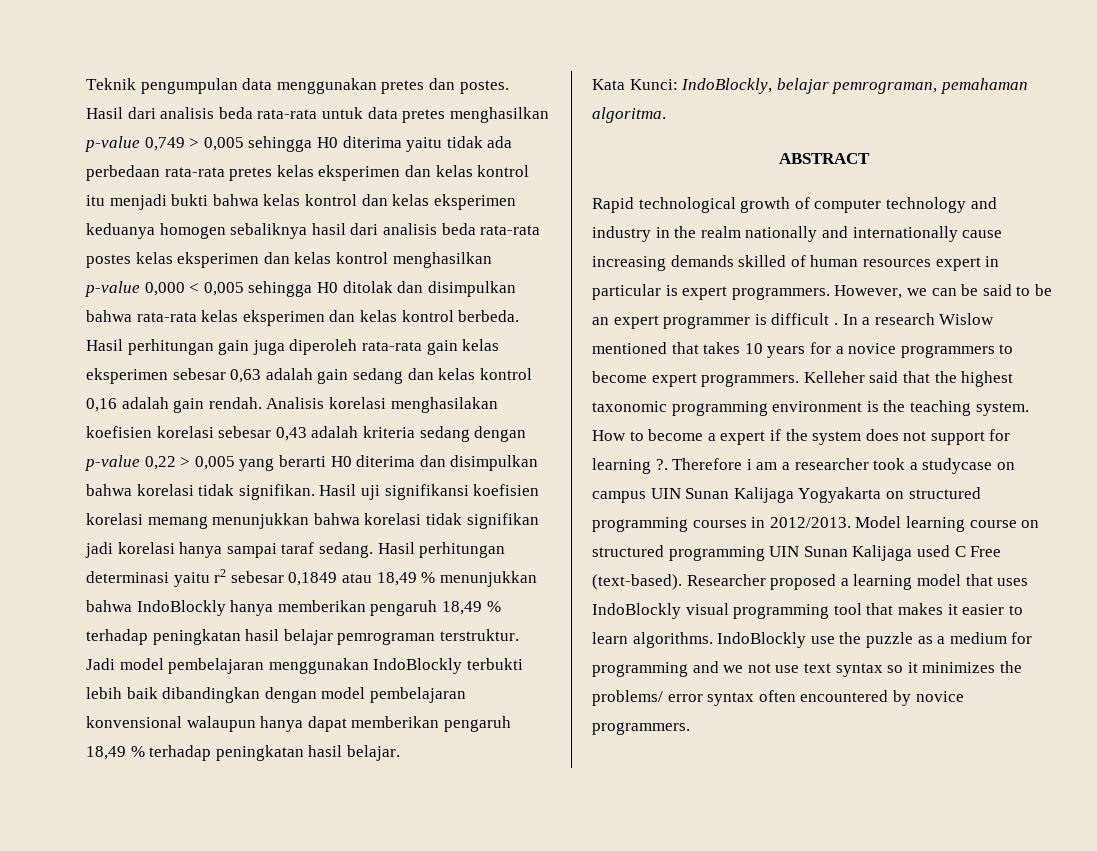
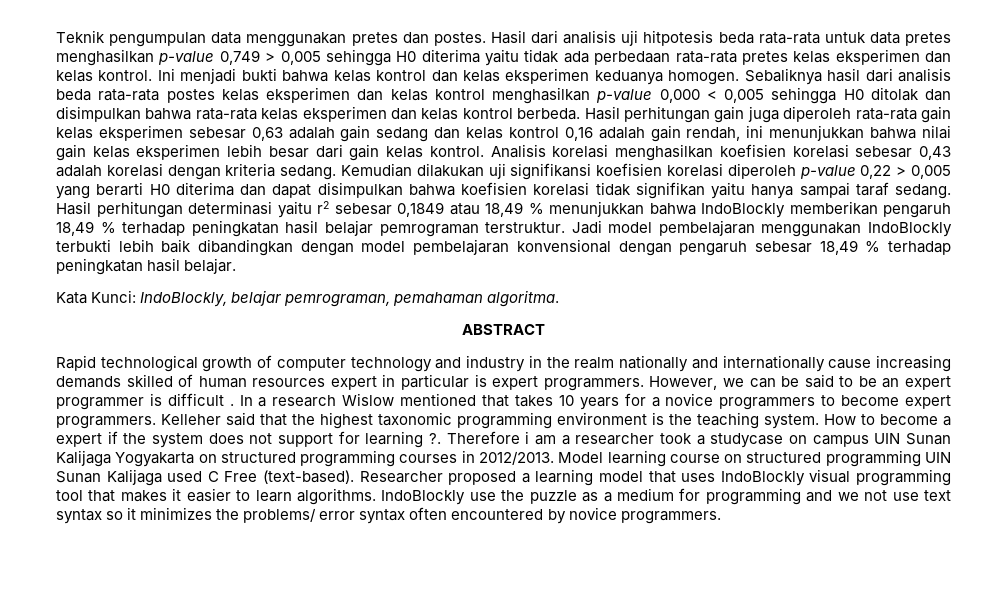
- Hasil dari analisis beda rata-rata untuk data pretes menghasilkan p-value 0,749 > 0,005 sehingga H0 diterima yaitu tidak ada perbedaan rata-rata pretes kelas eksperimen dan kelas kontrol itu menjadi bukti bahwa kelas kontrol dan kelas eksperimen keduanya homogen sebaliknya hasil dari analisis beda rata-rata postes kelas eksperimen dan kelas kontrol menghasilkan p-value 0,000 < 0,005 sehingga H0 ditolak dan disimpulkan bahwa rata-rata kelas eksperimen dan kelas kontrol berbeda.
+ Hasil dari analisis uji hitpotesis beda rata-rata untuk data pretes menghasilkan p-value 0,749 > 0,005 sehingga H0 diterima yaitu tidak ada perbedaan rata-rata pretes kelas eksperimen dan kelas kontrol. Ini menjadi bukti bahwa kelas kontrol dan kelas eksperimen keduanya homogen. Sebaliknya hasil dari analisis beda rata-rata postes kelas eksperimen dan kelas kontrol menghasilkan p-value 0,000 < 0,005 sehingga H0 ditolak dan disimpulkan bahwa rata-rata kelas eksperimen dan kelas kontrol berbeda.
- Hasil perhitungan gain juga diperoleh rata-rata gain kelas eksperimen sebesar 0,63 adalah gain sedang dan kelas kontrol 0,16 adalah gain rendah.
+ Hasil perhitungan gain juga diperoleh rata-rata gain kelas eksperimen sebesar 0,63 adalah gain sedang dan kelas kontrol 0,16 adalah gain rendah, ini menunjukkan bahwa nilai gain kelas eksperimen lebih besar dari gain kelas kontrol.
- Analisis korelasi menghasilakan koefisien korelasi sebesar 0,43 adalah kriteria sedang dengan p-value 0,22 > 0,005 yang berarti H0 diterima dan disimpulkan bahwa korelasi tidak signifikan. Hasil uji signifikansi koefisien korelasi memang menunjukkan bahwa korelasi tidak signifikan jadi korelasi hanya sampai taraf sedang.
+ Analisis korelasi menghasilkan koefisien korelasi sebesar 0,43 adalah korelasi dengan kriteria sedang. Kemudian dilakukan uji signifikansi koefisien korelasi diperoleh p-value 0,22 > 0,005 yang berarti H0 diterima dan dapat disimpulkan bahwa koefisien korelasi tidak signifikan yaitu hanya sampai taraf sedang.
- Hasil perhitungan determinasi yaitu r2 sebesar 0,1849 atau 18,49 % menunjukkan bahwa IndoBlockly hanya memberikan pengaruh 18,49 % terhadap peningkatan hasil belajar pemrograman terstruktur.
+ Hasil perhitungan determinasi yaitu r2 sebesar 0,1849 atau 18,49 % menunjukkan bahwa IndoBlockly memberikan pengaruh 18,49 % terhadap peningkatan hasil belajar pemrograman terstruktur.
- Jadi model pembelajaran menggunakan IndoBlockly terbukti lebih baik dibandingkan dengan model pembelajaran konvensional walaupun hanya dapat memberikan pengaruh 18,49 % terhadap peningkatan hasil belajar.
+ Jadi model pembelajaran menggunakan IndoBlockly terbukti lebih baik dibandingkan dengan model pembelajaran konvensional dengan pengaruh sebesar 18,49 % terhadap peningkatan hasil belajar.

